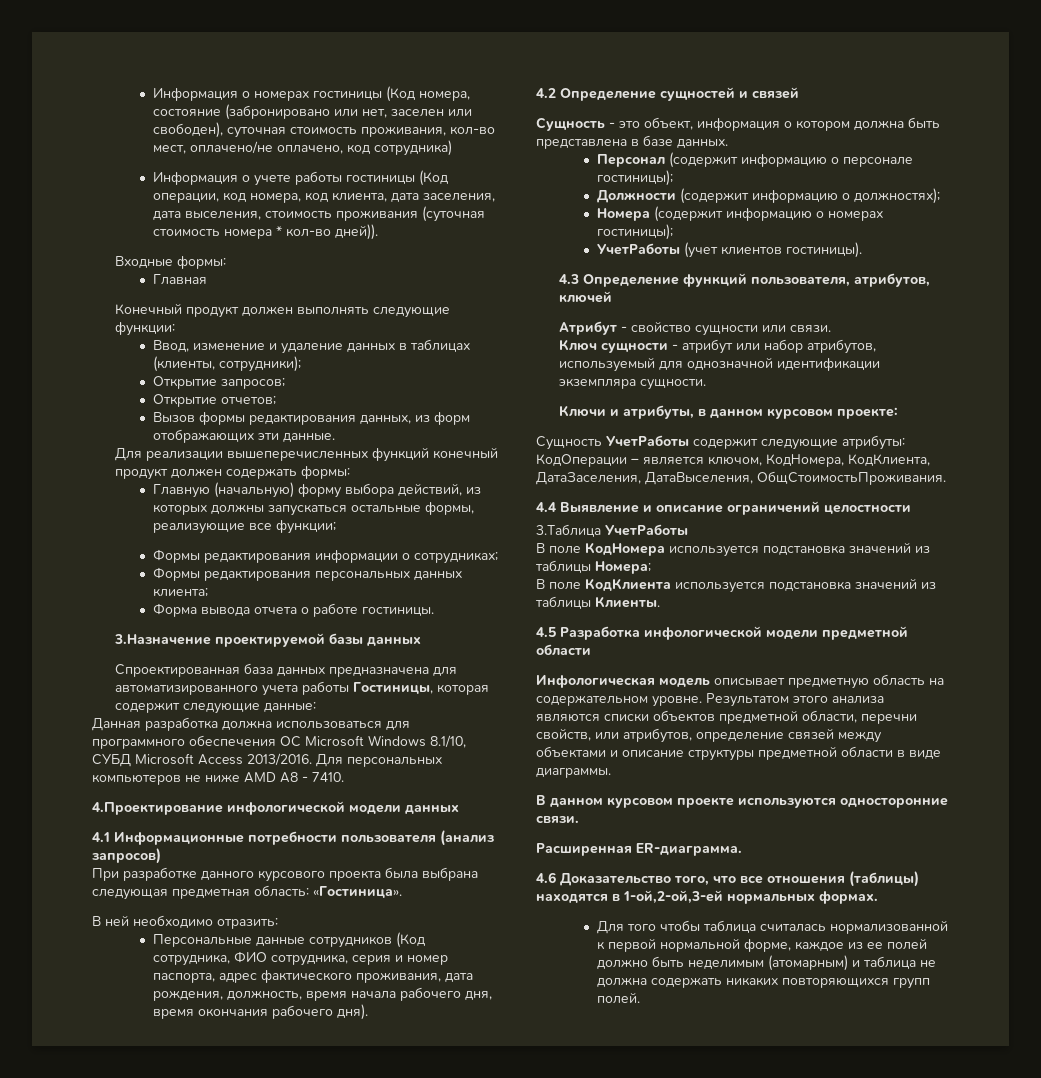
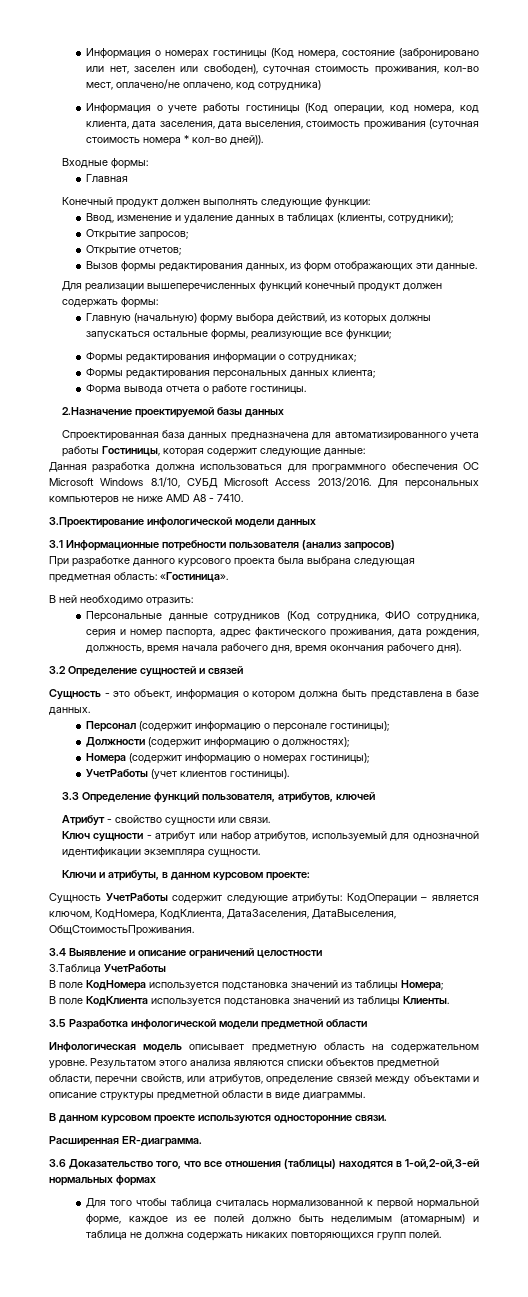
- 3.Назначение проектируемой базы данных
+ 2.Назначение проектируемой базы данных
- 4.Проектирование инфологической модели данных
+ 3.Проектирование инфологической модели данных
- 4.1 Информационные потребности пользователя (анализ запросов)
+ 3.1 Информационные потребности пользователя (анализ запросов)
- 4.2 Определение сущностей и связей
+ 3.2 Определение сущностей и связей
- 4.3 Определение функций пользователя, атрибутов, ключей
+ 3.3 Определение функций пользователя, атрибутов, ключей
- 4.4 Выявление и описание ограничений целостности
+ 3.4 Выявление и описание ограничений целостности
- 4.5 Разработка инфологической модели предметной области
+ 3.5 Разработка инфологической модели предметной области
- 4.6 Доказательство того, что все отношения (таблицы) находятся в 1-ой,2-ой,3-ей нормальных формах.
+ 3.6 Доказательство того, что все отношения (таблицы) находятся в 1-ой,2-ой,3-ей нормальных формах

